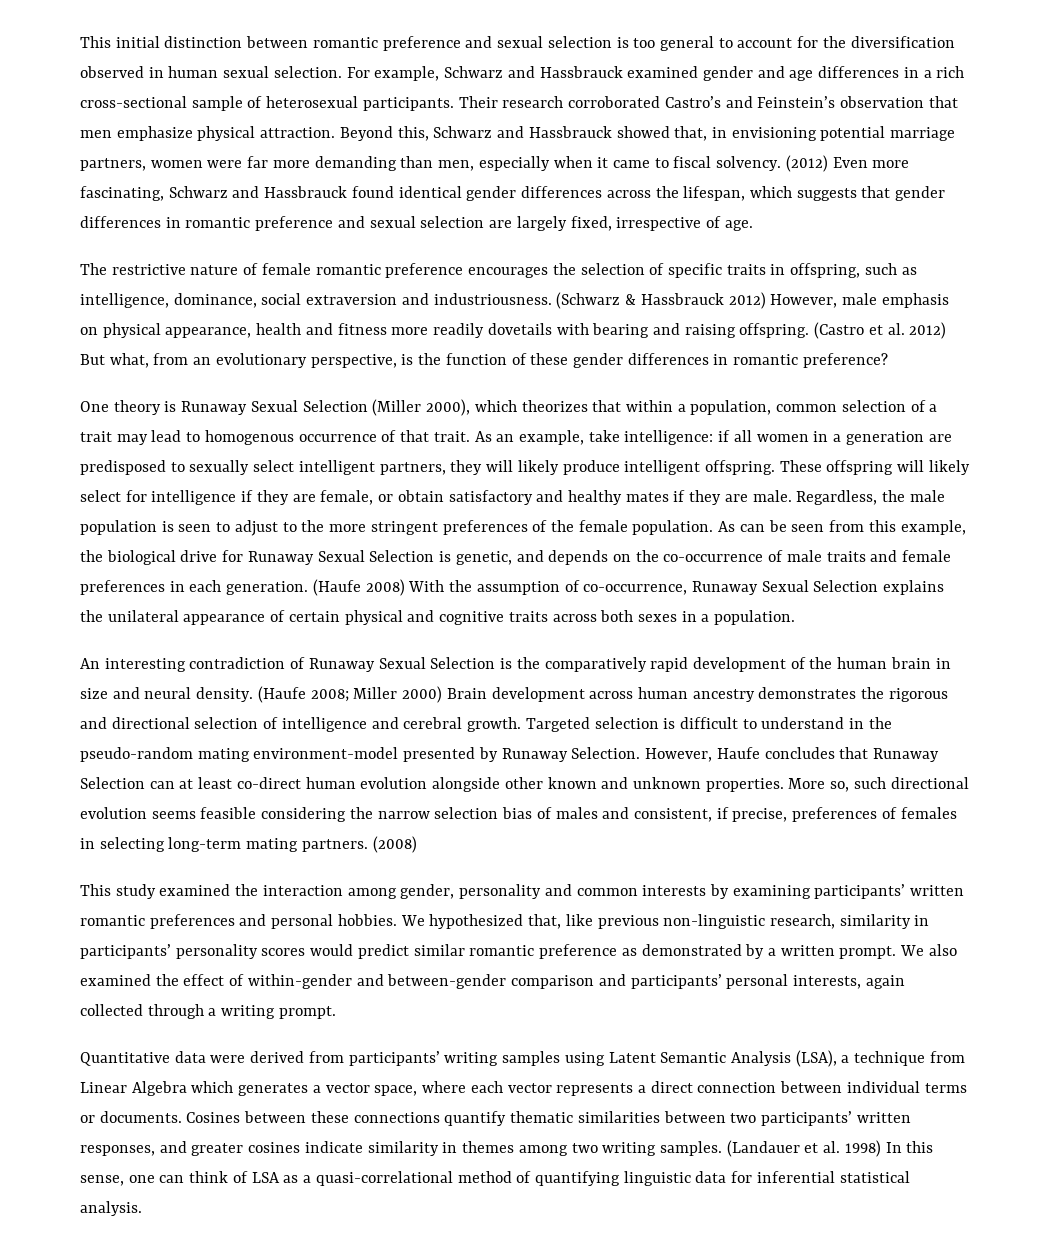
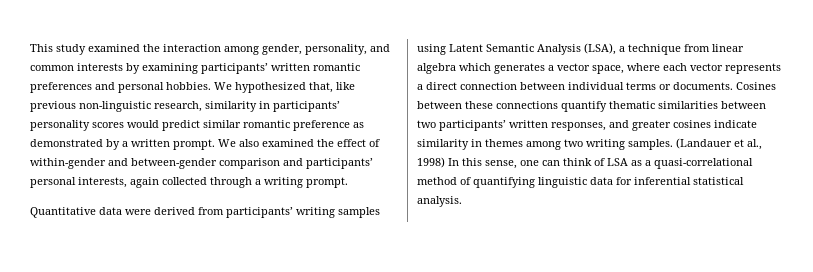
- This initial distinction between romantic preference and sexual selection is too general to account for the diversification observed in human sexual selection. For example, Schwarz and Hassbrauck examined gender and age differences in a rich cross-sectional sample of heterosexual participants. Their research corroborated Castro’s and Feinstein’s observation that men emphasize physical attraction. Beyond this, Schwarz and Hassbrauck showed that, in envisioning potential marriage partners, women were far more demanding than men, especially when it came to fiscal solvency. (2012) Even more fascinating, Schwarz and Hassbrauck found identical gender differences across the lifespan, which suggests that gender differences in romantic preference and sexual selection are largely fixed, irrespective of age.
- The restrictive nature of female romantic preference encourages the selection of specific traits in offspring, such as intelligence, dominance, social extraversion and industriousness. (Schwarz & Hassbrauck 2012) However, male emphasis on physical appearance, health and fitness more readily dovetails with bearing and raising offspring. (Castro et al. 2012) But what, from an evolutionary perspective, is the function of these gender differences in romantic preference?
- One theory is Runaway Sexual Selection (Miller 2000), which theorizes that within a population, common selection of a trait may lead to homogenous occurrence of that trait. As an example, take intelligence: if all women in a generation are predisposed to sexually select intelligent partners, they will likely produce intelligent offspring. These offspring will likely select for intelligence if they are female, or obtain satisfactory and healthy mates if they are male. Regardless, the male population is seen to adjust to the more stringent preferences of the female population. As can be seen from this example, the biological drive for Runaway Sexual Selection is genetic, and depends on the co-occurrence of male traits and female preferences in each generation. (Haufe 2008) With the assumption of co-occurrence, Runaway Sexual Selection explains the unilateral appearance of certain physical and cognitive traits across both sexes in a population.
- An interesting contradiction of Runaway Sexual Selection is the comparatively rapid development of the human brain in size and neural density. (Haufe 2008; Miller 2000) Brain development across human ancestry demonstrates the rigorous and directional selection of intelligence and cerebral growth. Targeted selection is difficult to understand in the pseudo-random mating environment-model presented by Runaway Selection. However, Haufe concludes that Runaway Selection can at least co-direct human evolution alongside other known and unknown properties. More so, such directional evolution seems feasible considering the narrow selection bias of males and consistent, if precise, preferences of females in selecting long-term mating partners. (2008)
- This study examined the interaction among gender, personality and common interests by examining participants’ written romantic preferences and personal hobbies.
+ This study examined the interaction among gender, personality, and common interests by examining participants’ written romantic preferences and personal hobbies.
- Quantitative data were derived from participants’ writing samples using Latent Semantic Analysis (LSA), a technique from Linear Algebra which generates a vector space, where each vector represents a direct connection between individual terms or documents.
+ Quantitative data were derived from participants’ writing samples using Latent Semantic Analysis (LSA), a technique from linear algebra which generates a vector space, where each vector represents a direct connection between individual terms or documents.
- (Landauer et al. 1998) In this sense, one can think of LSA as a quasi-correlational method of quantifying linguistic data for inferential statistical analysis.
+ (Landauer et al., 1998) In this sense, one can think of LSA as a quasi-correlational method of quantifying linguistic data for inferential statistical analysis.

